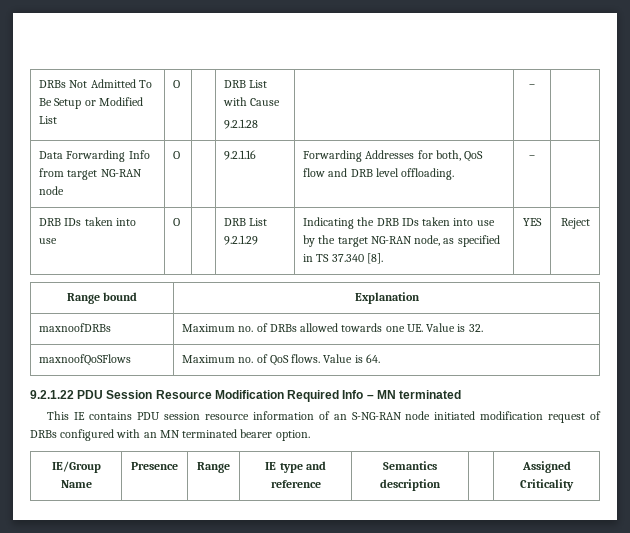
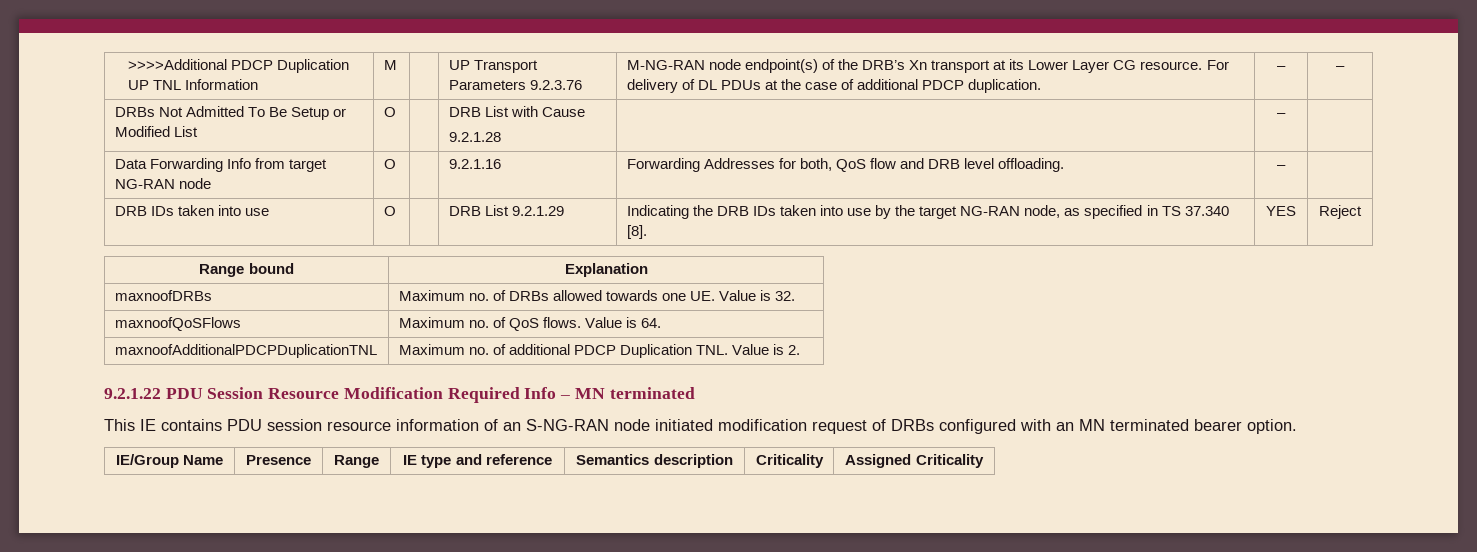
+ >>>>Additional PDCP Duplication UP TNL Information | M | | UP Transport Parameters 9.2.3.76 | M-NG-RAN node endpoint(s) of the DRB’s Xn transport at its Lower Layer CG resource. For delivery of DL PDUs at the case of additional PDCP duplication. | – | –
+ maxnoofAdditionalPDCPDuplicationTNL | Maximum no. of additional PDCP Duplication TNL. Value is 2.
- IE/Group Name | Presence | Range | IE type and reference | Semantics description | | Assigned Criticality
+ IE/Group Name | Presence | Range | IE type and reference | Semantics description | Criticality | Assigned Criticality

